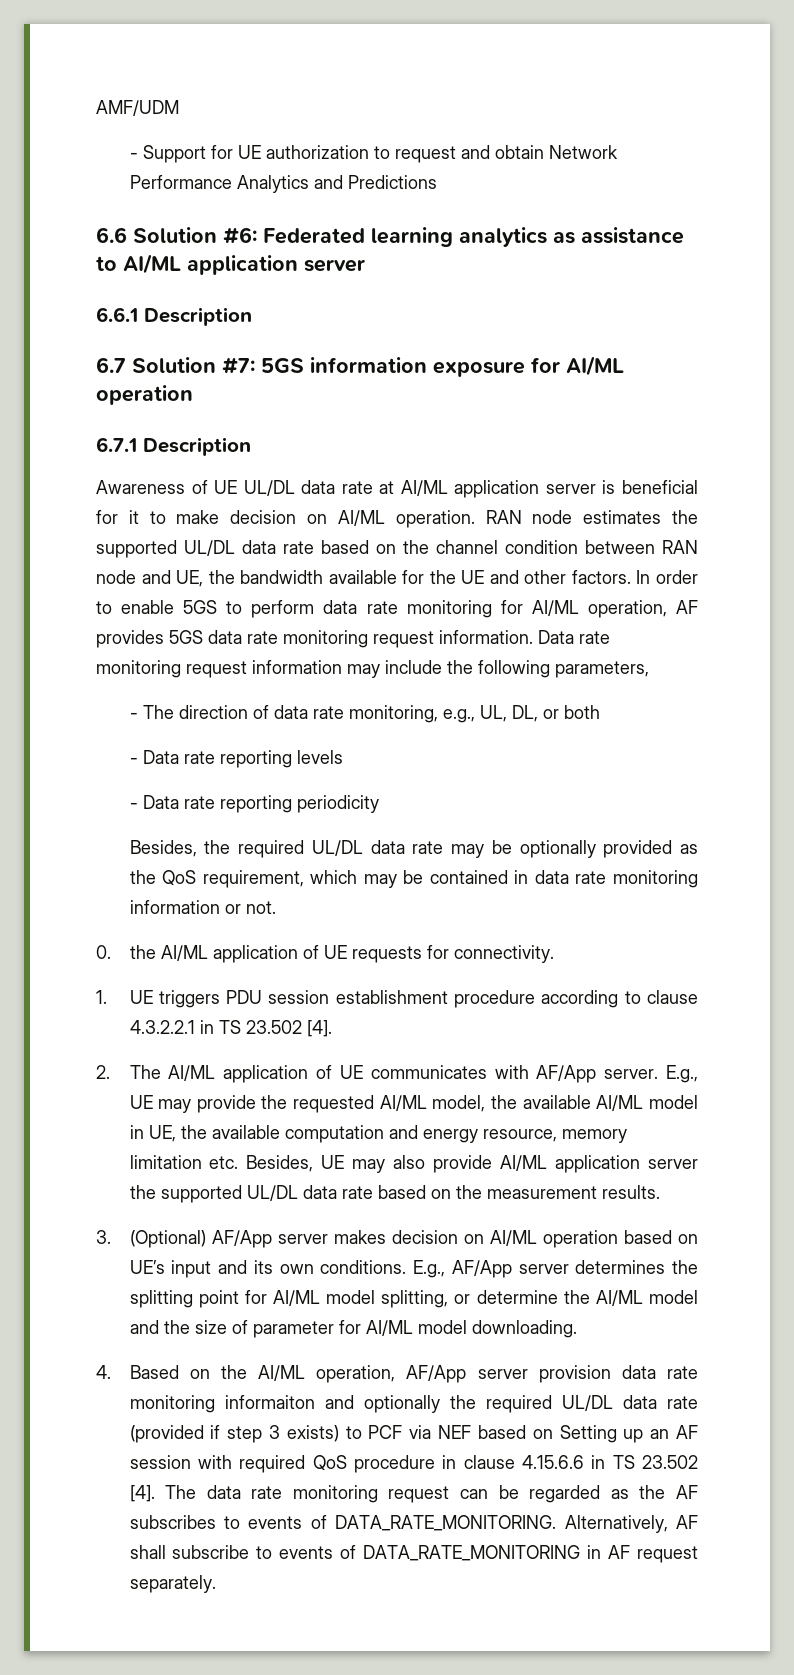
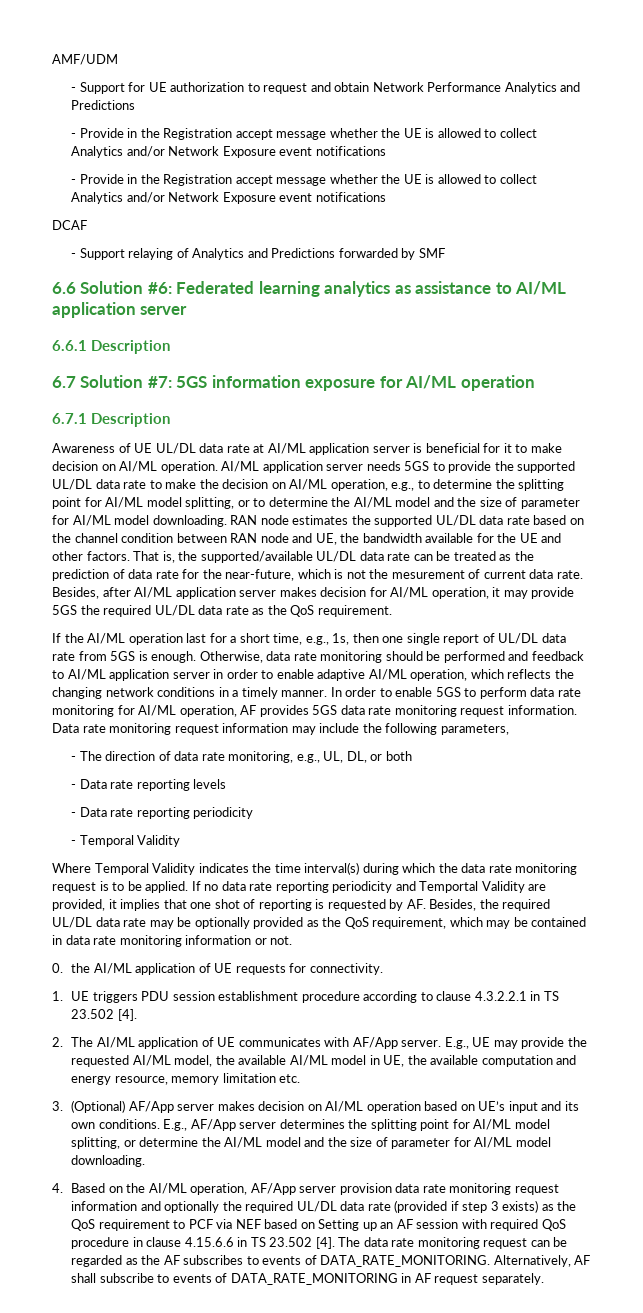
  - Support for UE authorization to request and obtain Network Performance Analytics and Predictions
+ - Provide in the Registration accept message whether the UE is allowed to collect Analytics and/or Network Exposure event notifications
+ - Provide in the Registration accept message whether the UE is allowed to collect Analytics and/or Network Exposure event notifications
+ DCAF
+ - Support relaying of Analytics and Predictions forwarded by SMF
+ AI/ML application server needs 5GS to provide the supported UL/DL data rate to make the decision on AI/ML operation, e.g., to determine the splitting point for AI/ML model splitting, or to determine the AI/ML model and the size of parameter for AI/ML model downloading.
+ That is, the supported/available UL/DL data rate can be treated as the prediction of data rate for the near-future, which is not the mesurement of current data rate. Besides, after AI/ML application server makes decision for AI/ML operation, it may provide 5GS the required UL/DL data rate as the QoS requirement.
+ If the AI/ML operation last for a short time, e.g., 1s, then one single report of UL/DL data rate from 5GS is enough. Otherwise, data rate monitoring should be performed and feedback to AI/ML application server in order to enable adaptive AI/ML operation, which reflects the changing network conditions in a timely manner.
- Besides, the required UL/DL data rate may be optionally provided as the QoS requirement, which may be contained in data rate monitoring information or not.
+ - Temporal Validity
+ Where Temporal Validity indicates the time interval(s) during which the data rate monitoring request is to be applied. If no data rate reporting periodicity and Temportal Validity are provided, it implies that one shot of reporting is requested by AF. Besides, the required UL/DL data rate may be optionally provided as the QoS requirement, which may be contained in data rate monitoring information or not.
- E.g., UE may provide the requested AI/ML model, the available AI/ML model in UE, the available computation and energy resource, memory limitation etc. Besides, UE may also provide AI/ML application server the supported UL/DL data rate based on the measurement results.
+ E.g., UE may provide the requested AI/ML model, the available AI/ML model in UE, the available computation and energy resource, memory limitation etc.
- 4. Based on the AI/ML operation, AF/App server provision data rate monitoring informaiton and optionally the required UL/DL data rate (provided if step 3 exists) to PCF via NEF based on Setting up an AF session with required QoS procedure in clause 4.15.6.6 in TS 23.502 [4].
+ 4. Based on the AI/ML operation, AF/App server provision data rate monitoring request information and optionally the required UL/DL data rate (provided if step 3 exists) as the QoS requirement to PCF via NEF based on Setting up an AF session with required QoS procedure in clause 4.15.6.6 in TS 23.502 [4].

